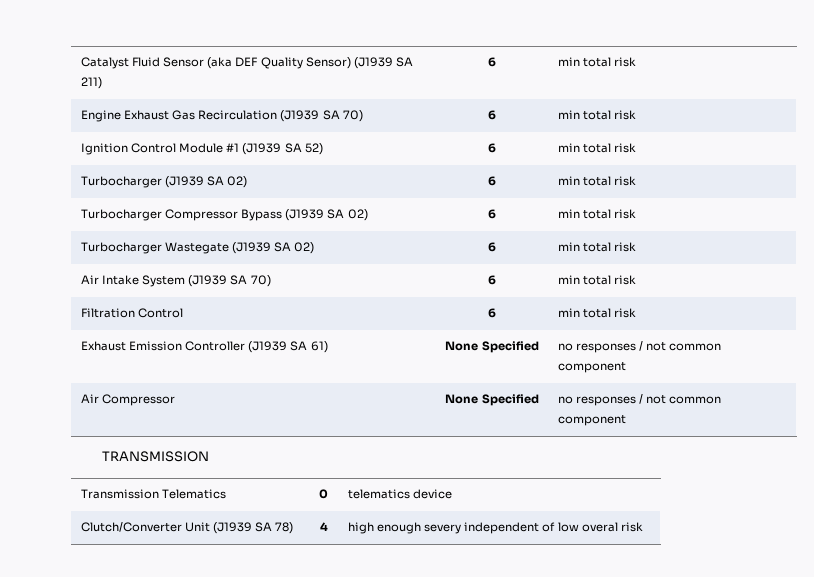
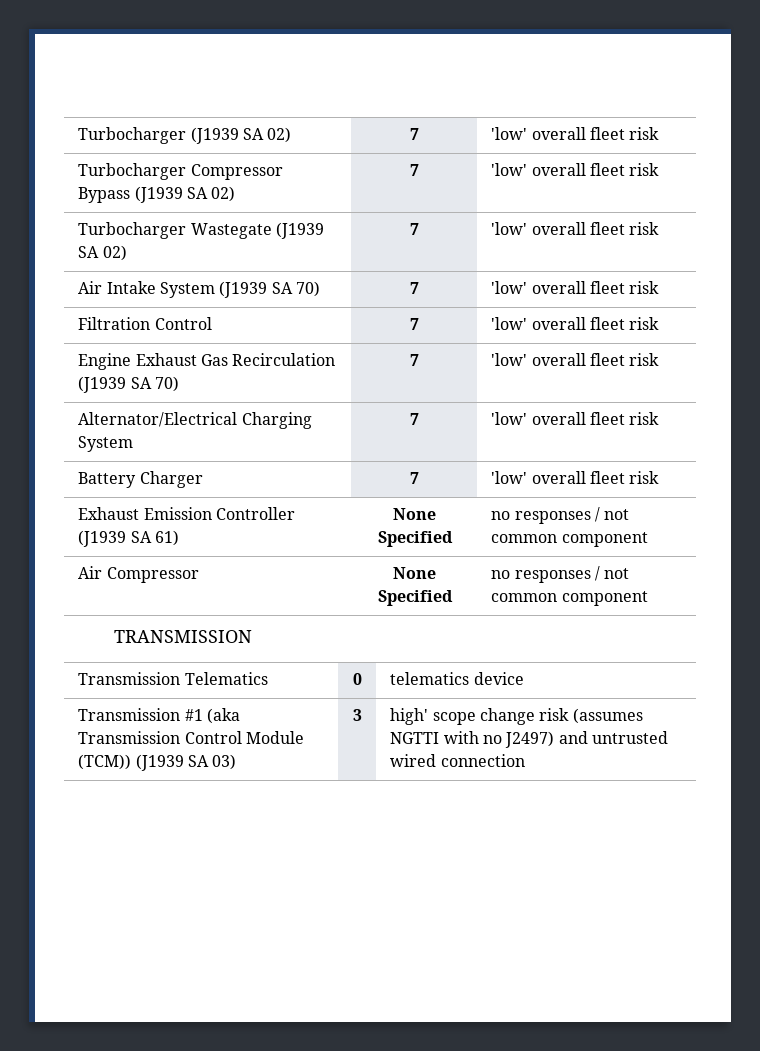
- Catalyst Fluid Sensor (aka DEF Quality Sensor) (J1939 SA 211) | 6 | min total risk
+ Turbocharger (J1939 SA 02) | 7 | 'low' overall fleet risk
+ Turbocharger Compressor Bypass (J1939 SA 02) | 7 | 'low' overall fleet risk
+ Turbocharger Wastegate (J1939 SA 02) | 7 | 'low' overall fleet risk
+ Air Intake System (J1939 SA 70) | 7 | 'low' overall fleet risk
+ Filtration Control | 7 | 'low' overall fleet risk
- Engine Exhaust Gas Recirculation (J1939 SA 70) | 6 | min total risk
- Ignition Control Module #1 (J1939 SA 52) | 6 | min total risk
- Turbocharger (J1939 SA 02) | 6 | min total risk
- Turbocharger Compressor Bypass (J1939 SA 02) | 6 | min total risk
- Turbocharger Wastegate (J1939 SA 02) | 6 | min total risk
- Air Intake System (J1939 SA 70) | 6 | min total risk
- Filtration Control | 6 | min total risk
+ Engine Exhaust Gas Recirculation (J1939 SA 70) | 7 | 'low' overall fleet risk
+ Alternator/Electrical Charging System | 7 | 'low' overall fleet risk
+ Battery Charger | 7 | 'low' overall fleet risk
- Clutch/Converter Unit (J1939 SA 78) | 4 | high enough severy independent of low overal risk
+ Transmission #1 (aka Transmission Control Module (TCM)) (J1939 SA 03) | 3 | high' scope change risk (assumes NGTTI with no J2497) and untrusted wired connection

